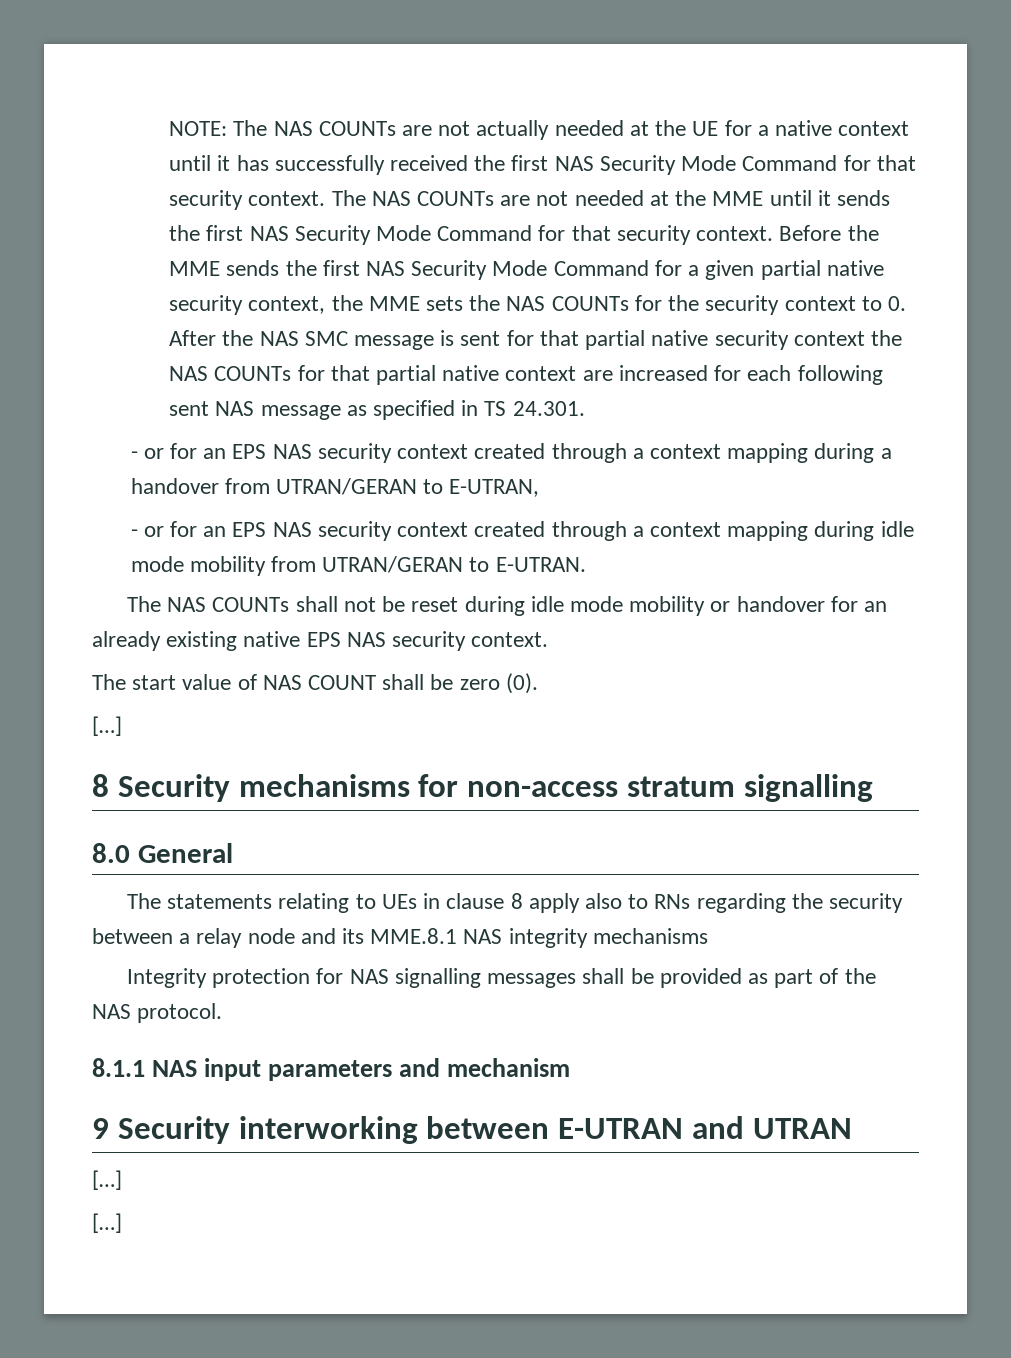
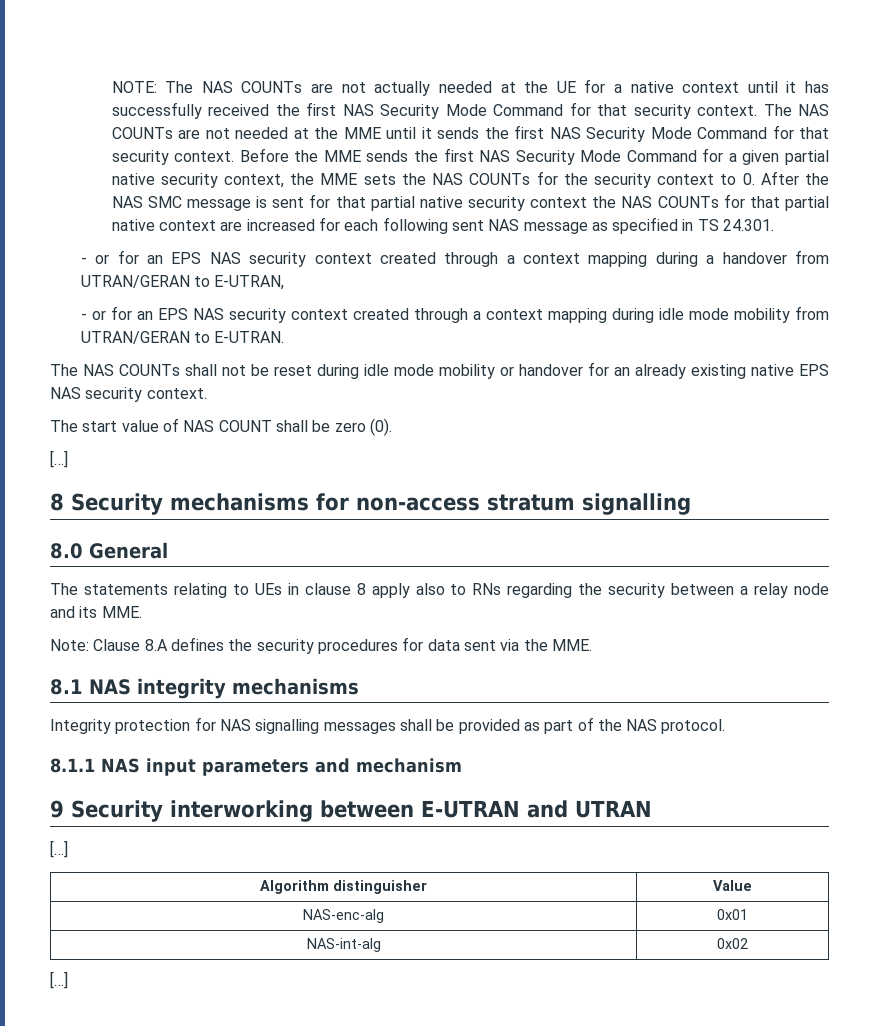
- The statements relating to UEs in clause 8 apply also to RNs regarding the security between a relay node and its MME.8.1 NAS integrity mechanisms
+ The statements relating to UEs in clause 8 apply also to RNs regarding the security between a relay node and its MME.
+ Note: Clause 8.A defines the security procedures for data sent via the MME.
+ 8.1 NAS integrity mechanisms
+ Algorithm distinguisher | Value
+ NAS-enc-alg | 0x01
+ NAS-int-alg | 0x02

